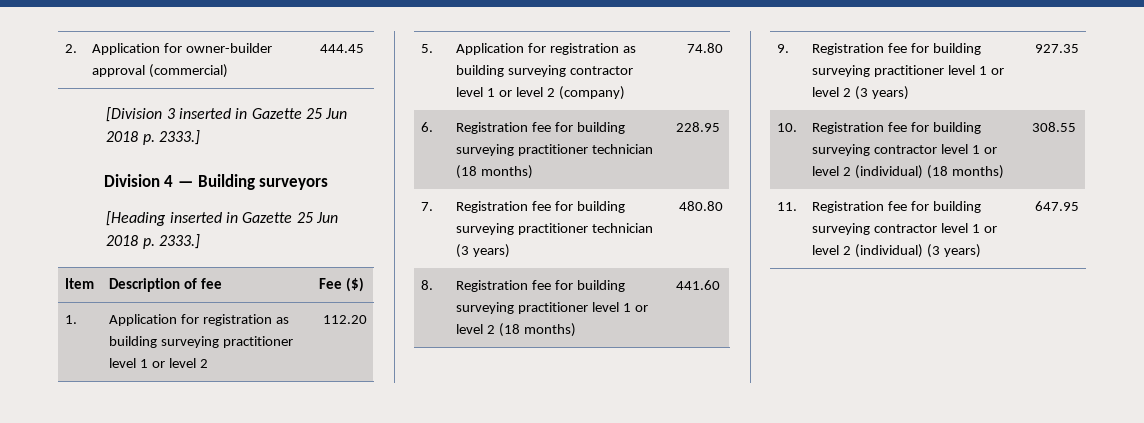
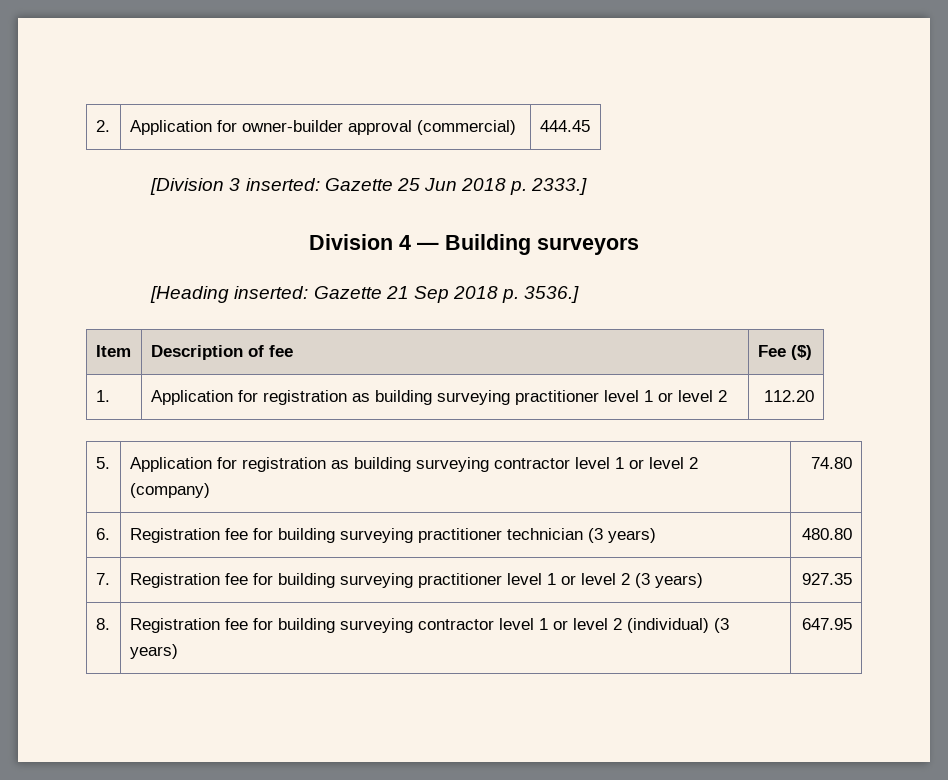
- [Division 3 inserted in Gazette 25 Jun 2018 p. 2333.]
+ [Division 3 inserted: Gazette 25 Jun 2018 p. 2333.]
- [Heading inserted in Gazette 25 Jun 2018 p. 2333.]
+ [Heading inserted: Gazette 21 Sep 2018 p. 3536.]
- 6. | Registration fee for building surveying practitioner technician (18 months) | 228.95
- 7. | Registration fee for building surveying practitioner technician (3 years) | 480.80
+ 6. | Registration fee for building surveying practitioner technician (3 years) | 480.80
- 8. | Registration fee for building surveying practitioner level 1 or level 2 (18 months) | 441.60
- 9. | Registration fee for building surveying practitioner level 1 or level 2 (3 years) | 927.35
+ 7. | Registration fee for building surveying practitioner level 1 or level 2 (3 years) | 927.35
- 10. | Registration fee for building surveying contractor level 1 or level 2 (individual) (18 months) | 308.55
- 11. | Registration fee for building surveying contractor level 1 or level 2 (individual) (3 years) | 647.95
+ 8. | Registration fee for building surveying contractor level 1 or level 2 (individual) (3 years) | 647.95

